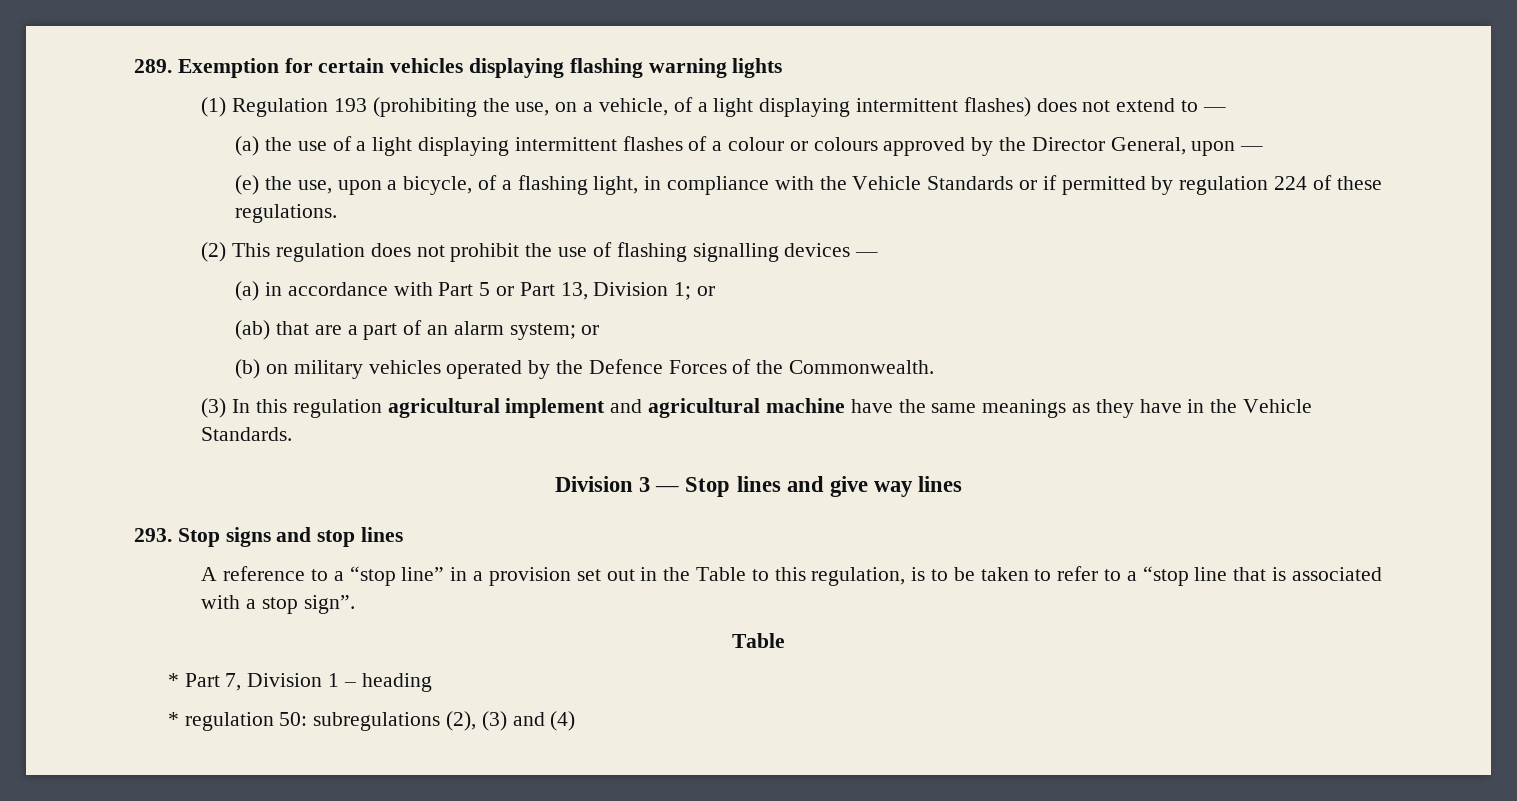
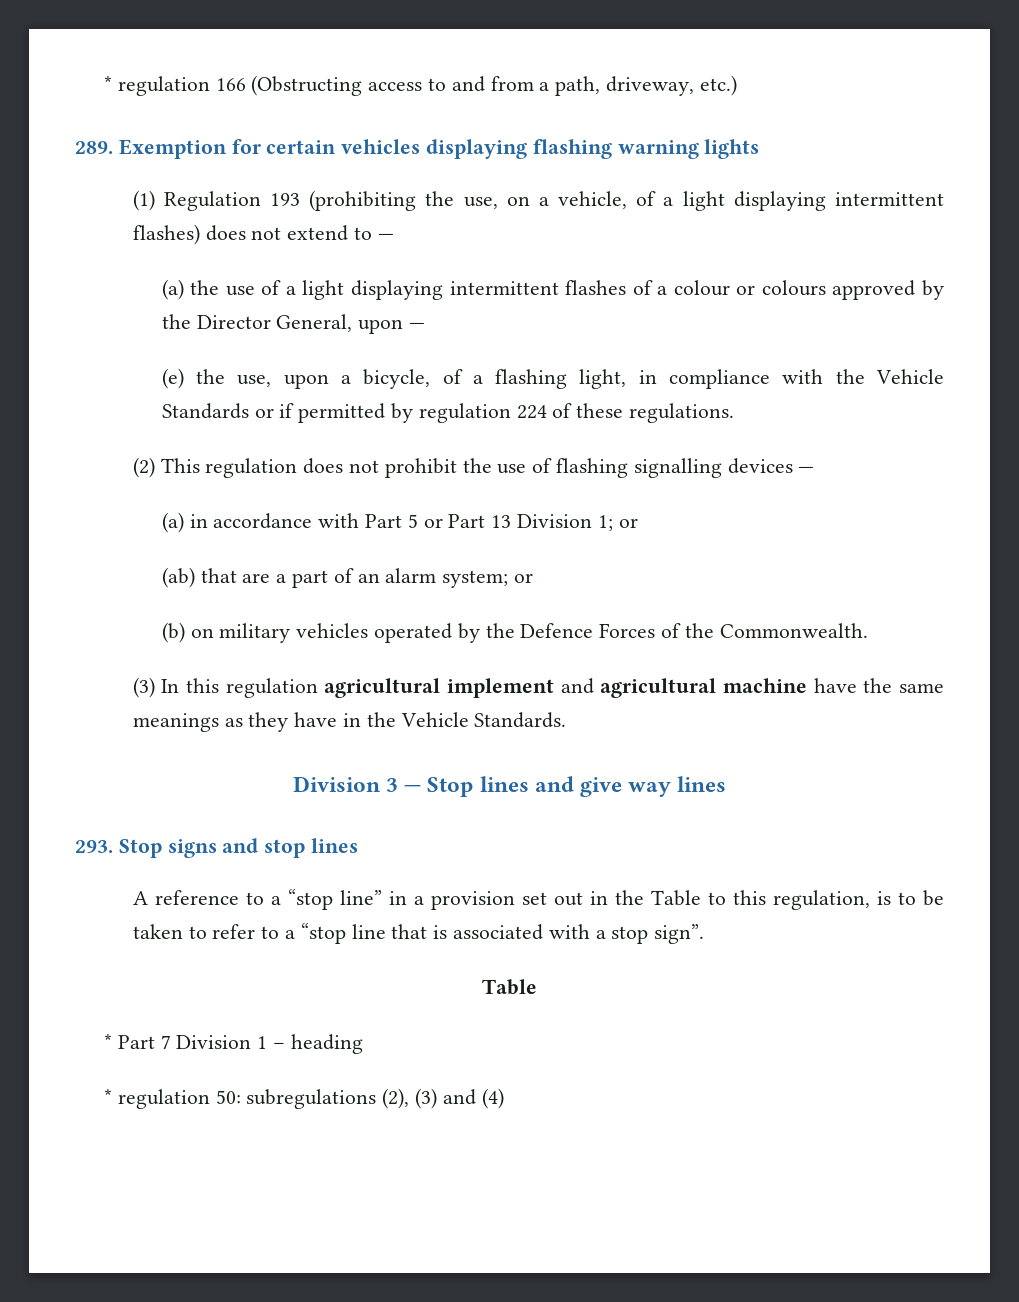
+ * regulation 166 (Obstructing access to and from a path, driveway, etc.)
- (a) in accordance with Part 5 or Part 13, Division 1; or
+ (a) in accordance with Part 5 or Part 13 Division 1; or
- * Part 7, Division 1 – heading
+ * Part 7 Division 1 – heading

